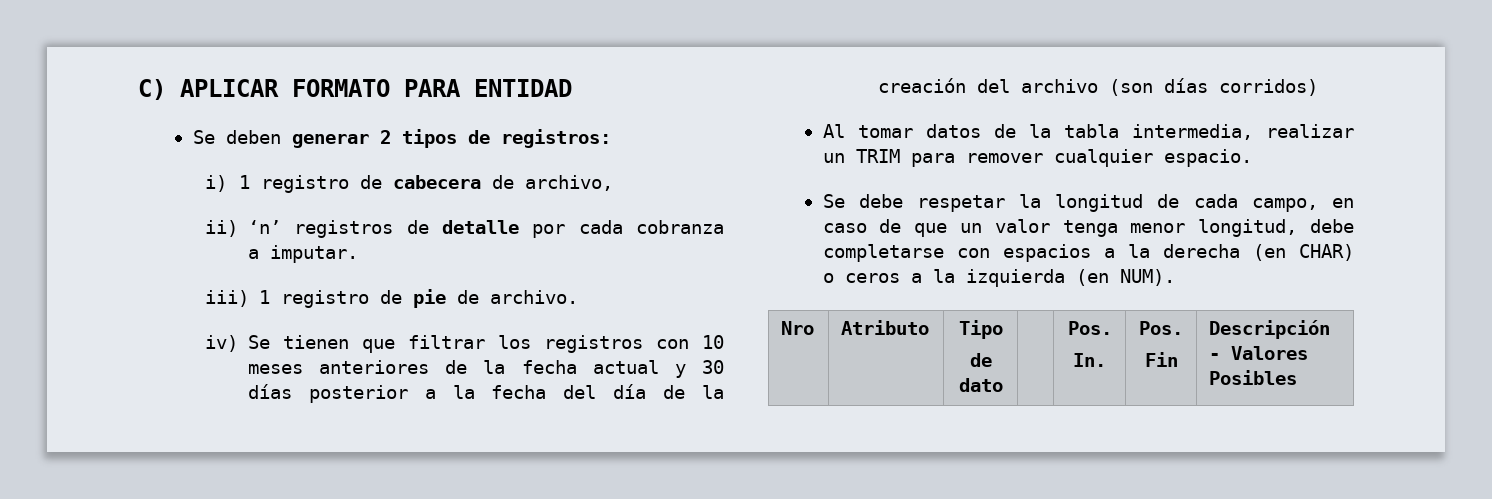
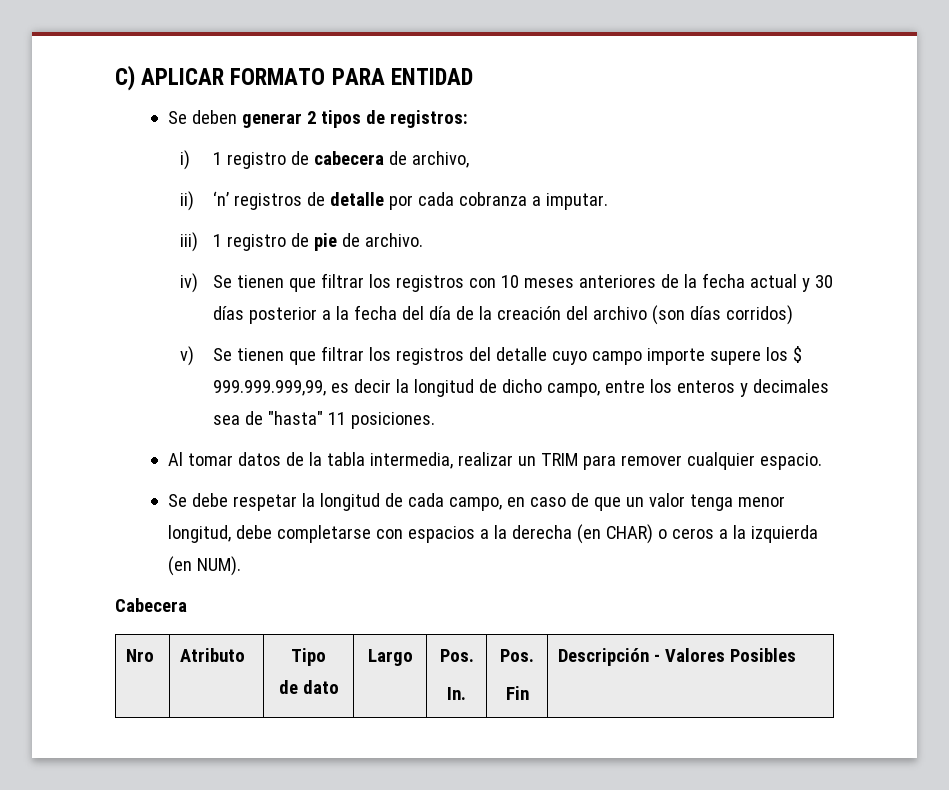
+ v) Se tienen que filtrar los registros del detalle cuyo campo importe supere los $ 999.999.999,99, es decir la longitud de dicho campo, entre los enteros y decimales sea de "hasta" 11 posiciones.
+ Cabecera
  Nro | Atributo | Tipo
- de dato | | Pos.
+ de dato | Largo | Pos.

